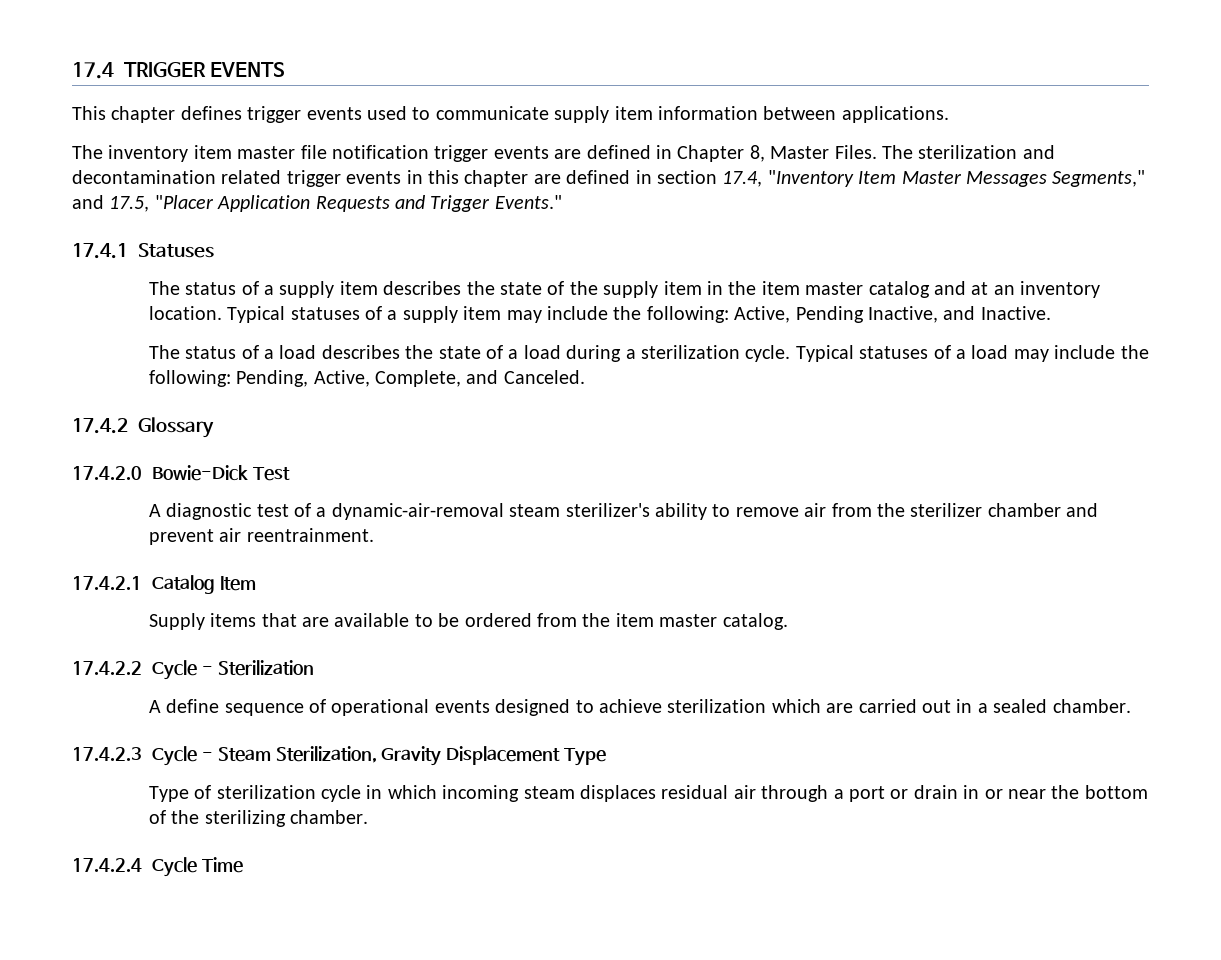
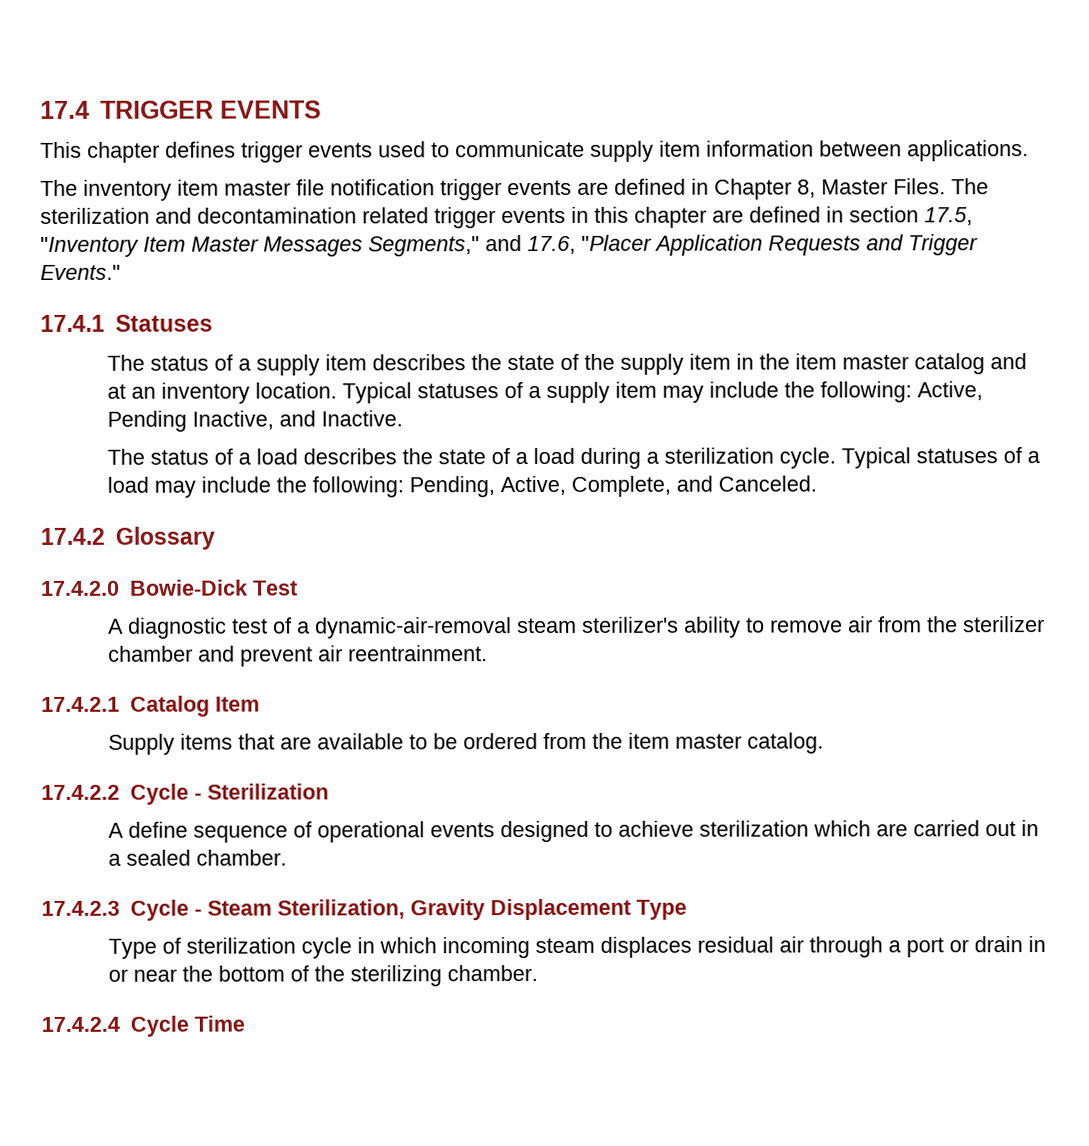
- The sterilization and decontamination related trigger events in this chapter are defined in section 17.4, "Inventory Item Master Messages Segments," and 17.5, "Placer Application Requests and Trigger Events."
+ The sterilization and decontamination related trigger events in this chapter are defined in section 17.5, "Inventory Item Master Messages Segments," and 17.6, "Placer Application Requests and Trigger Events."

